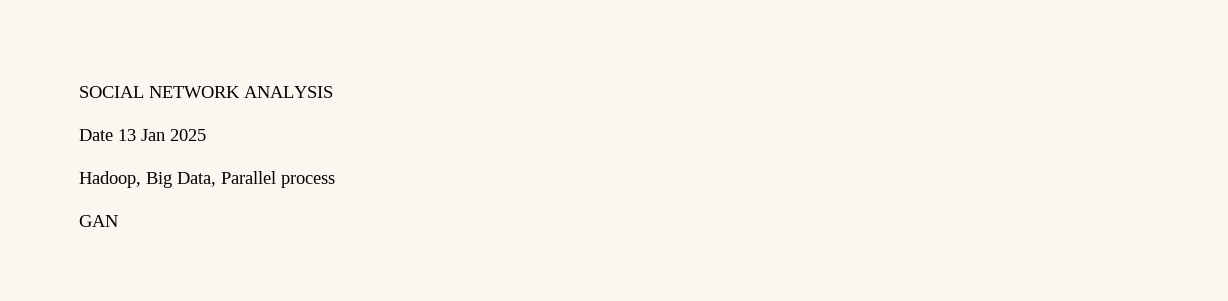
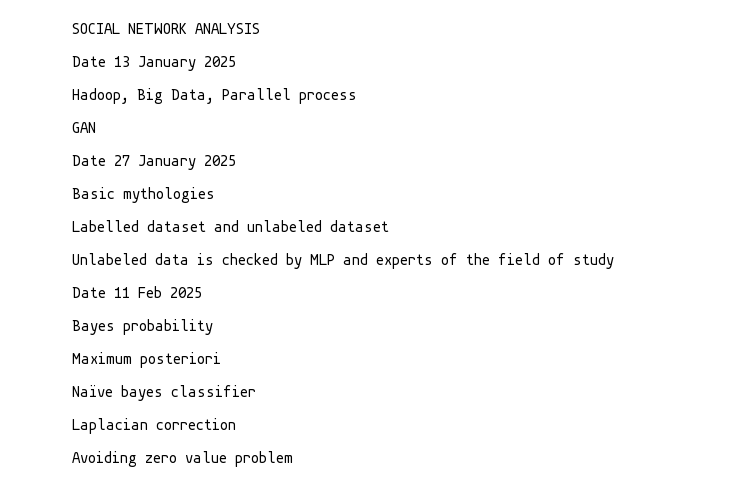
- Date 13 Jan 2025
+ Date 13 January 2025
+ Date 27 January 2025
+ Basic mythologies
+ Labelled dataset and unlabeled dataset
+ Unlabeled data is checked by MLP and experts of the field of study
+ Date 11 Feb 2025
+ Bayes probability
+ Maximum posteriori
+ Naïve bayes classifier
+ Laplacian correction
+ Avoiding zero value problem

